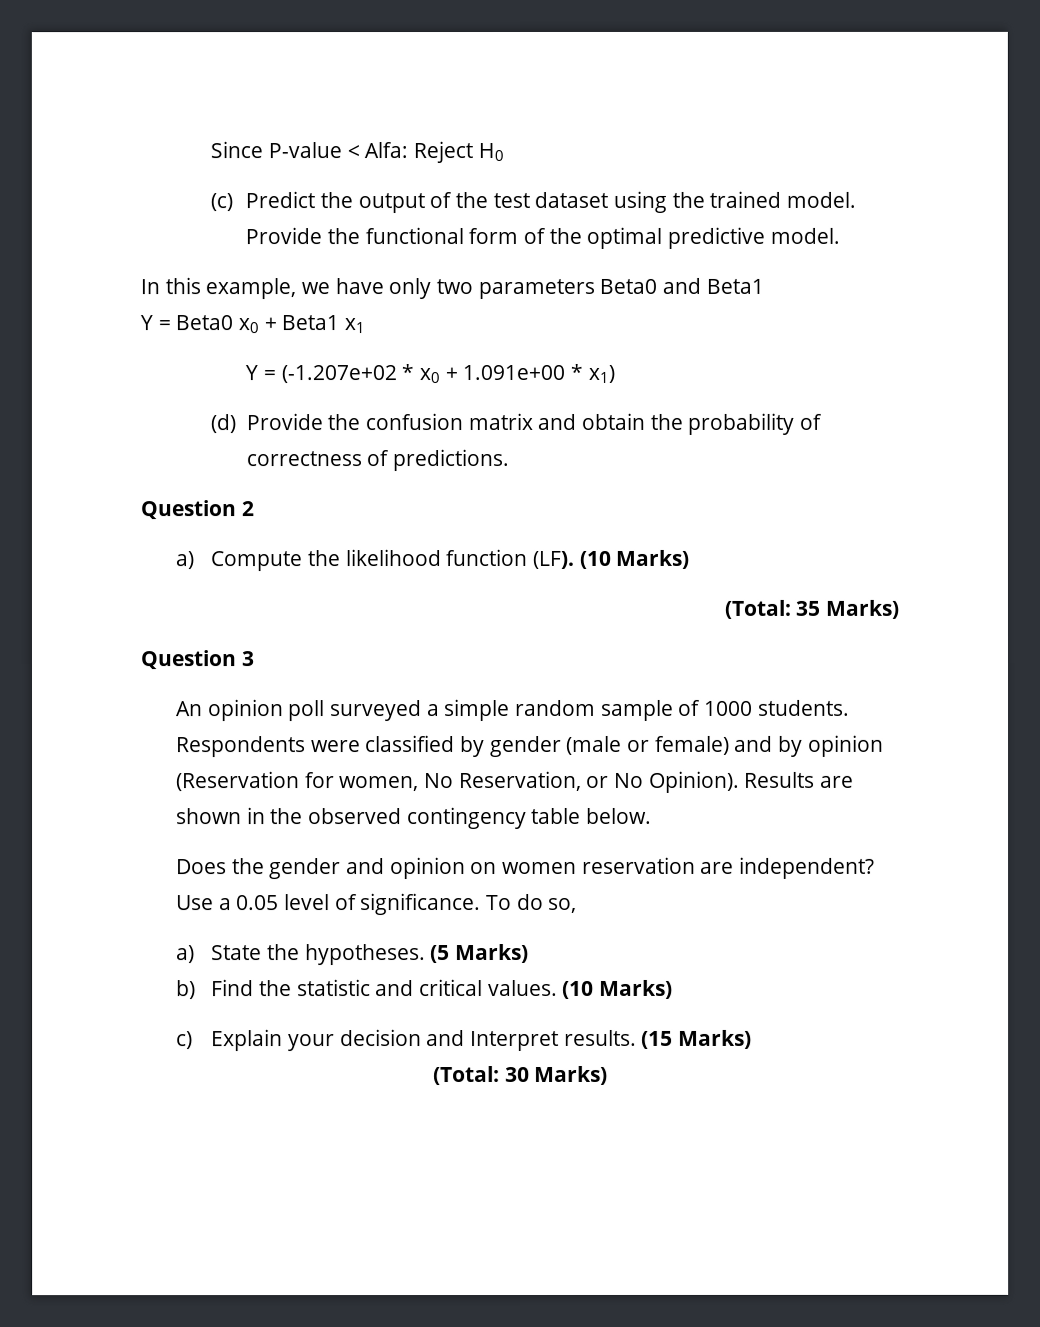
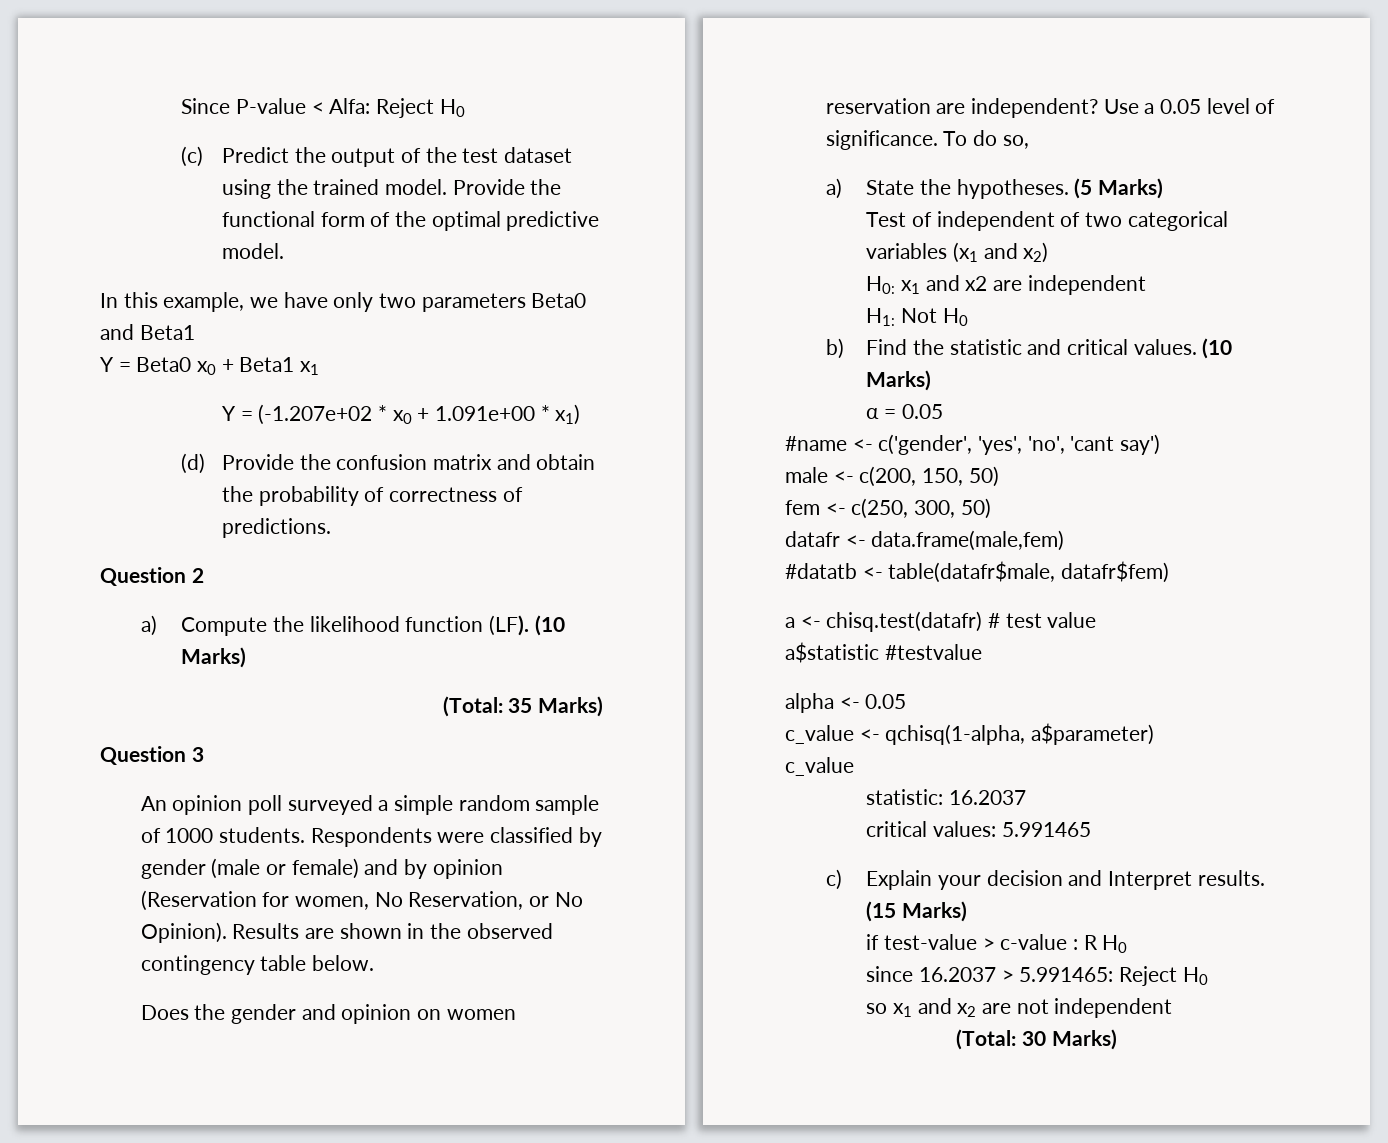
+ Test of independent of two categorical variables (x1 and x2)
+ H0: x1 and x2 are independent
+ H1: Not H0
+ α = 0.05
+ #name <- c('gender', 'yes', 'no', 'cant say')
+ male <- c(200, 150, 50)
+ fem <- c(250, 300, 50)
+ datafr <- data.frame(male,fem)
+ #datatb <- table(datafr$male, datafr$fem)
+ a <- chisq.test(datafr) # test value
+ a$statistic #testvalue
+ alpha <- 0.05
+ c_value <- qchisq(1-alpha, a$parameter)
+ c_value
+ statistic: 16.2037
+ critical values: 5.991465
+ if test-value > c-value : R H0
+ since 16.2037 > 5.991465: Reject H0
+ so x1 and x2 are not independent

